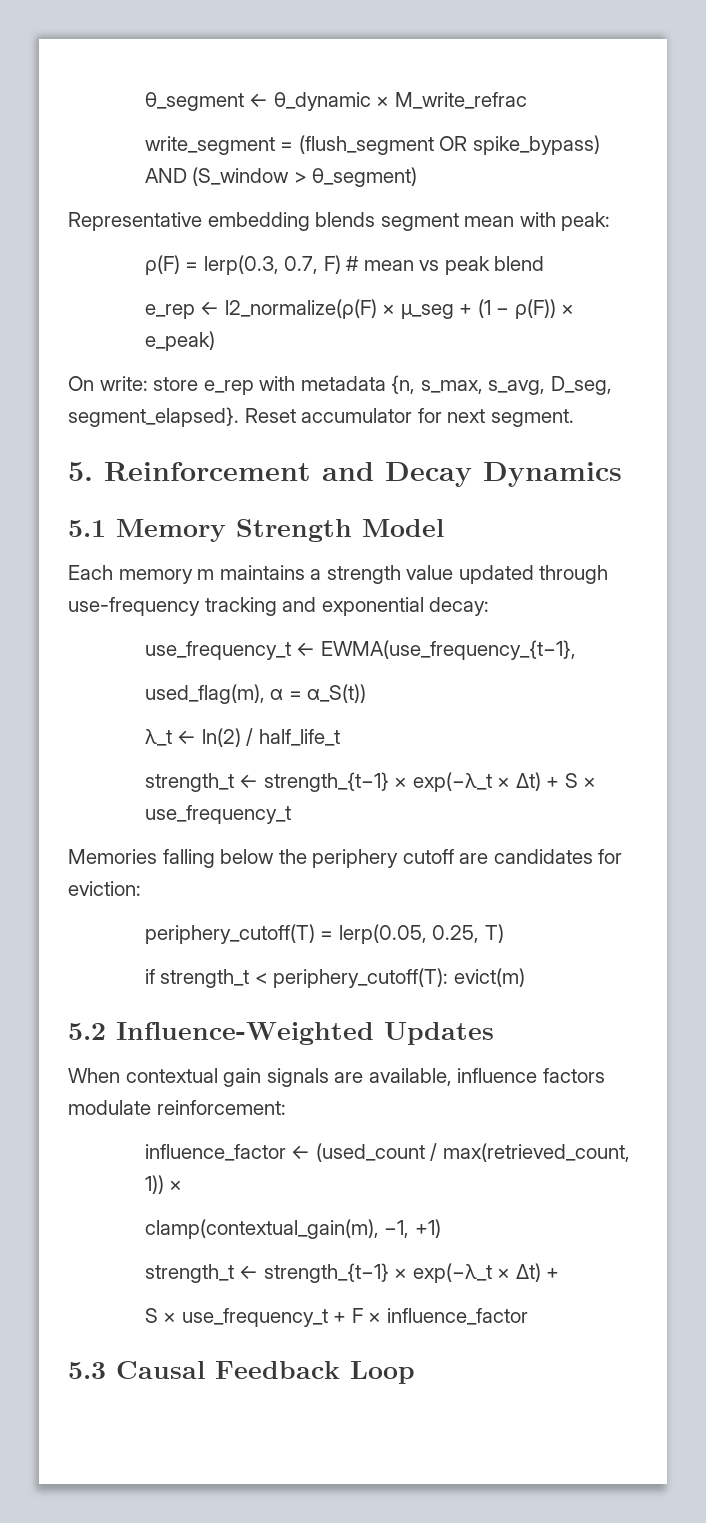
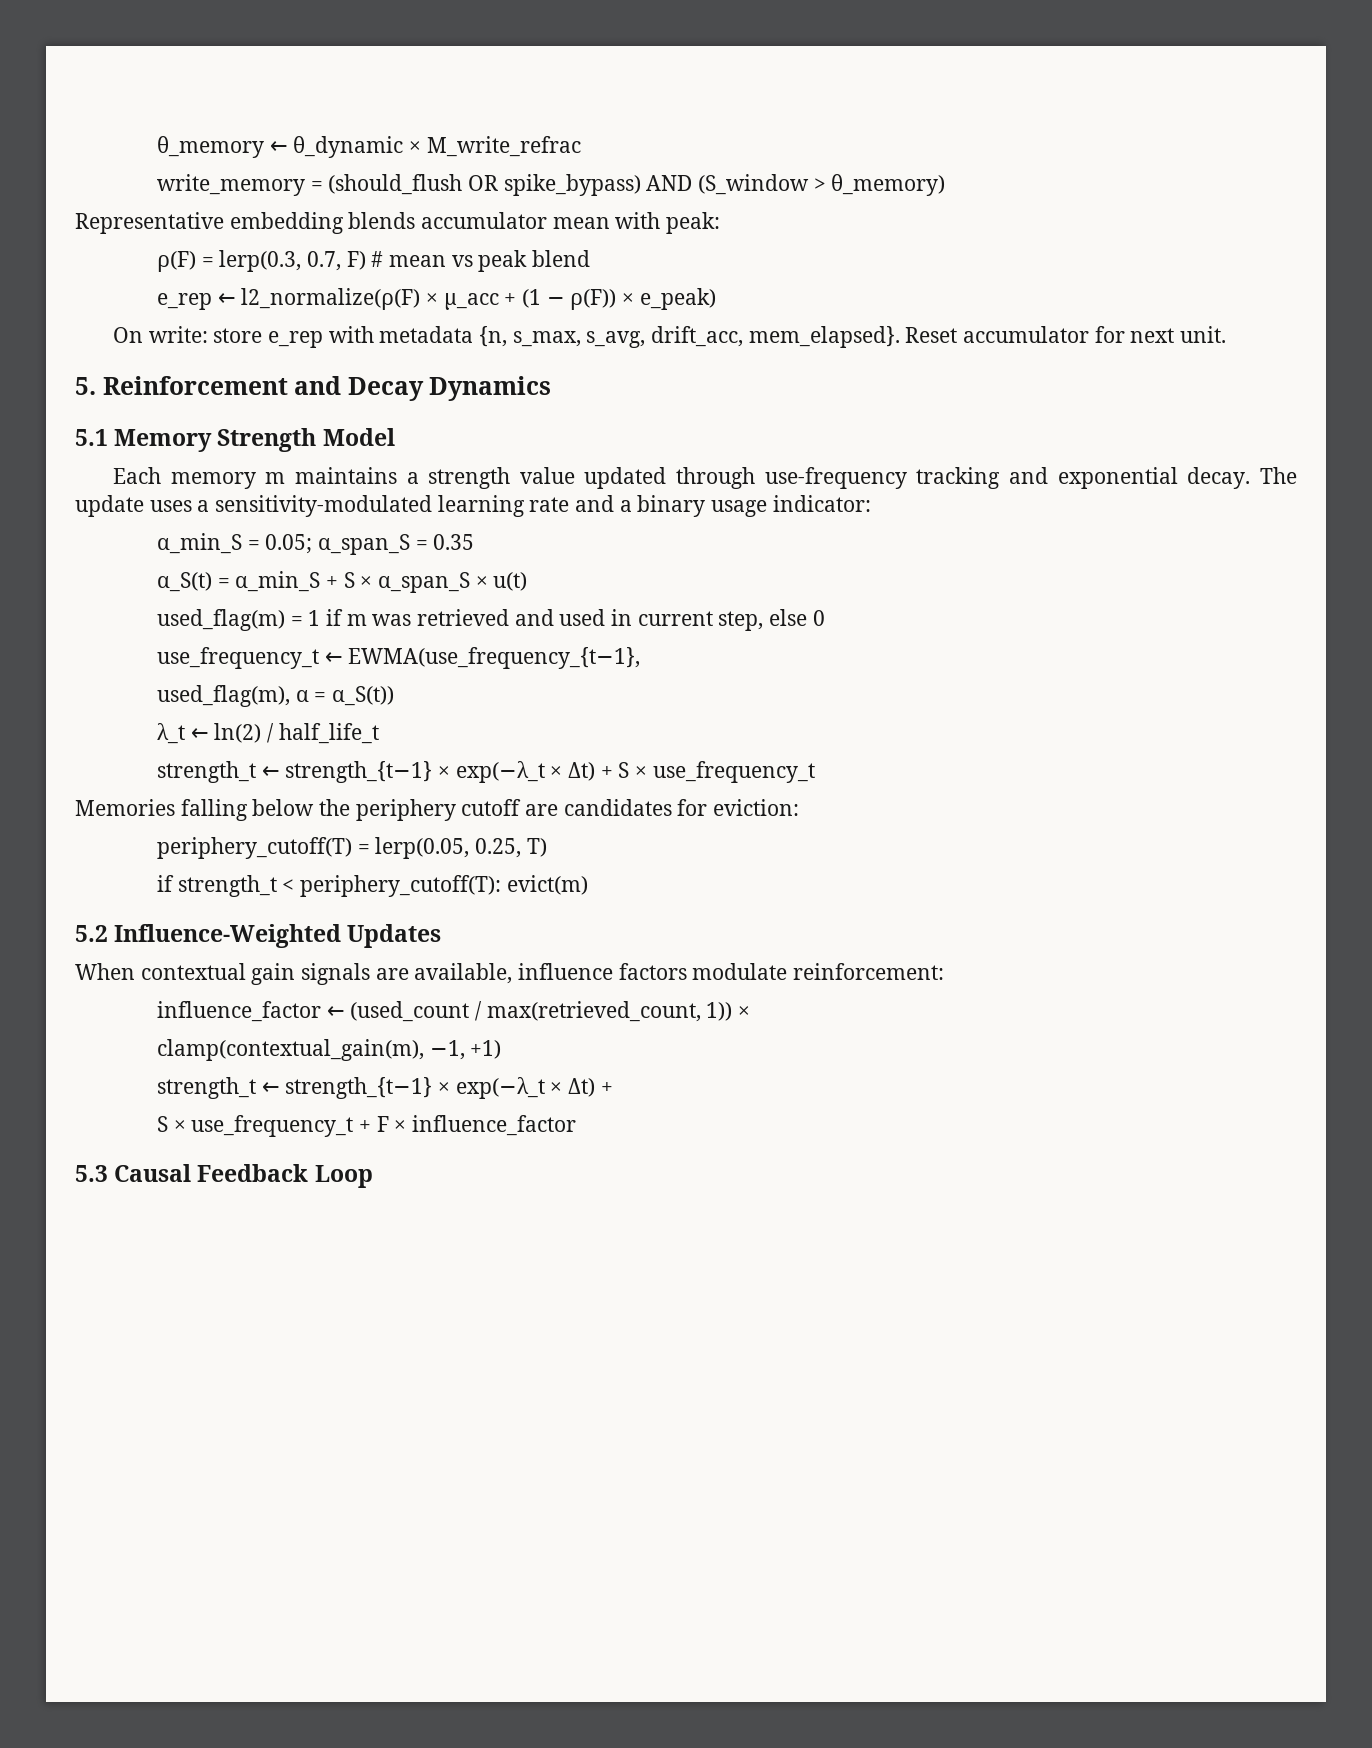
- θ_segment ← θ_dynamic × M_write_refrac
+ θ_memory ← θ_dynamic × M_write_refrac
- write_segment = (flush_segment OR spike_bypass) AND (S_window > θ_segment)
+ write_memory = (should_flush OR spike_bypass) AND (S_window > θ_memory)
- Representative embedding blends segment mean with peak:
+ Representative embedding blends accumulator mean with peak:
- e_rep ← l2_normalize(ρ(F) × μ_seg + (1 − ρ(F)) × e_peak)
+ e_rep ← l2_normalize(ρ(F) × μ_acc + (1 − ρ(F)) × e_peak)
- On write: store e_rep with metadata {n, s_max, s_avg, D_seg, segment_elapsed}.
+ On write: store e_rep with metadata {n, s_max, s_avg, drift_acc, mem_elapsed}.
- Reset accumulator for next segment.
+ Reset accumulator for next unit.
- Each memory m maintains a strength value updated through use-frequency tracking and exponential decay:
+ Each memory m maintains a strength value updated through use-frequency tracking and exponential decay. The update uses a sensitivity-modulated learning rate and a binary usage indicator:
+ α_min_S = 0.05; α_span_S = 0.35
+ α_S(t) = α_min_S + S × α_span_S × u(t)
+ used_flag(m) = 1 if m was retrieved and used in current step, else 0

